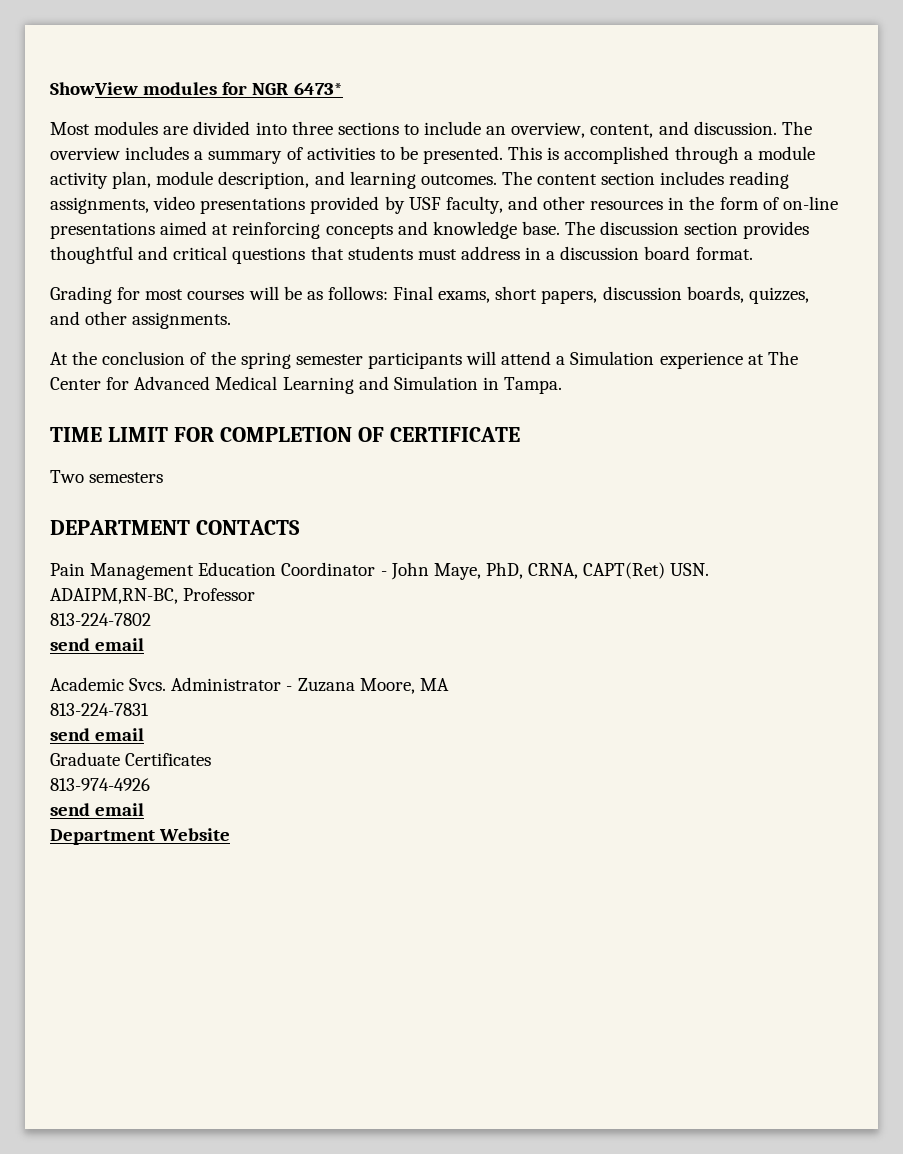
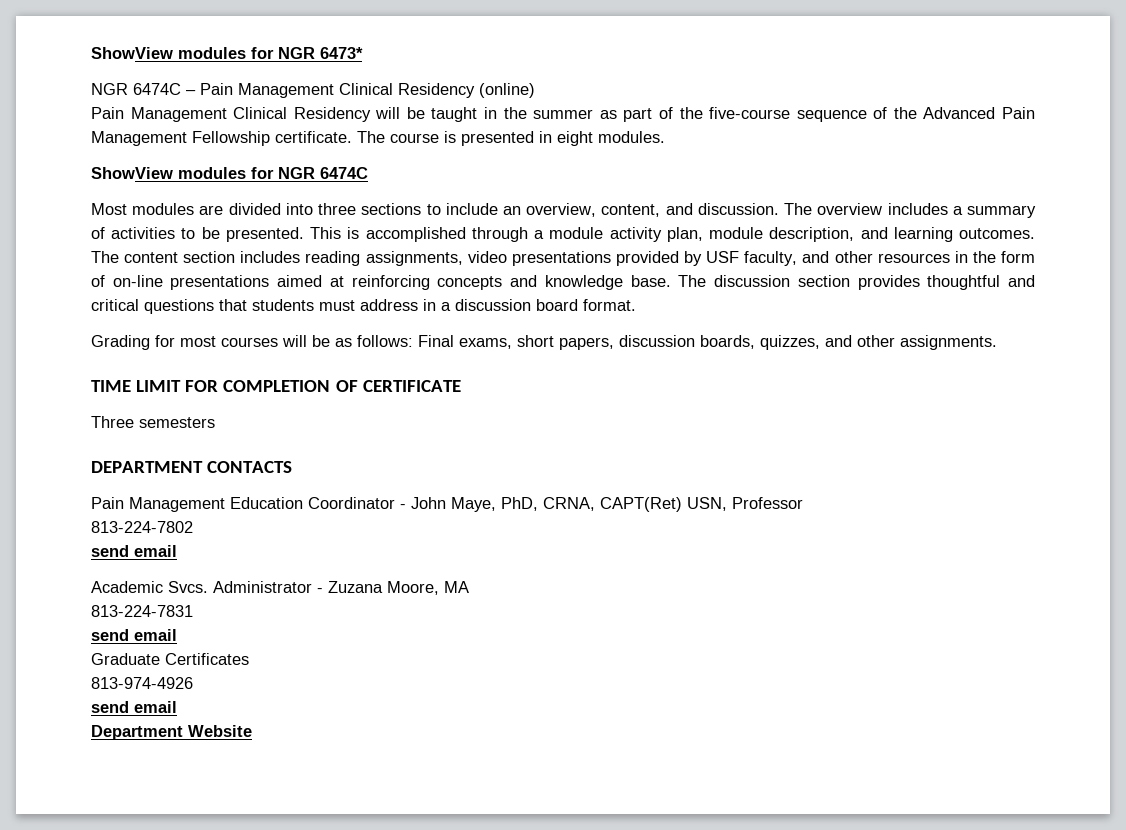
+ NGR 6474C – Pain Management Clinical Residency (online)
+ Pain Management Clinical Residency will be taught in the summer as part of the five-course sequence of the Advanced Pain Management Fellowship certificate. The course is presented in eight modules.
+ ShowView modules for NGR 6474C
- At the conclusion of the spring semester participants will attend a Simulation experience at The Center for Advanced Medical Learning and Simulation in Tampa.
- Two semesters
+ Three semesters
- Pain Management Education Coordinator - John Maye, PhD, CRNA, CAPT(Ret) USN. ADAIPM,RN-BC, Professor
+ Pain Management Education Coordinator - John Maye, PhD, CRNA, CAPT(Ret) USN, Professor

